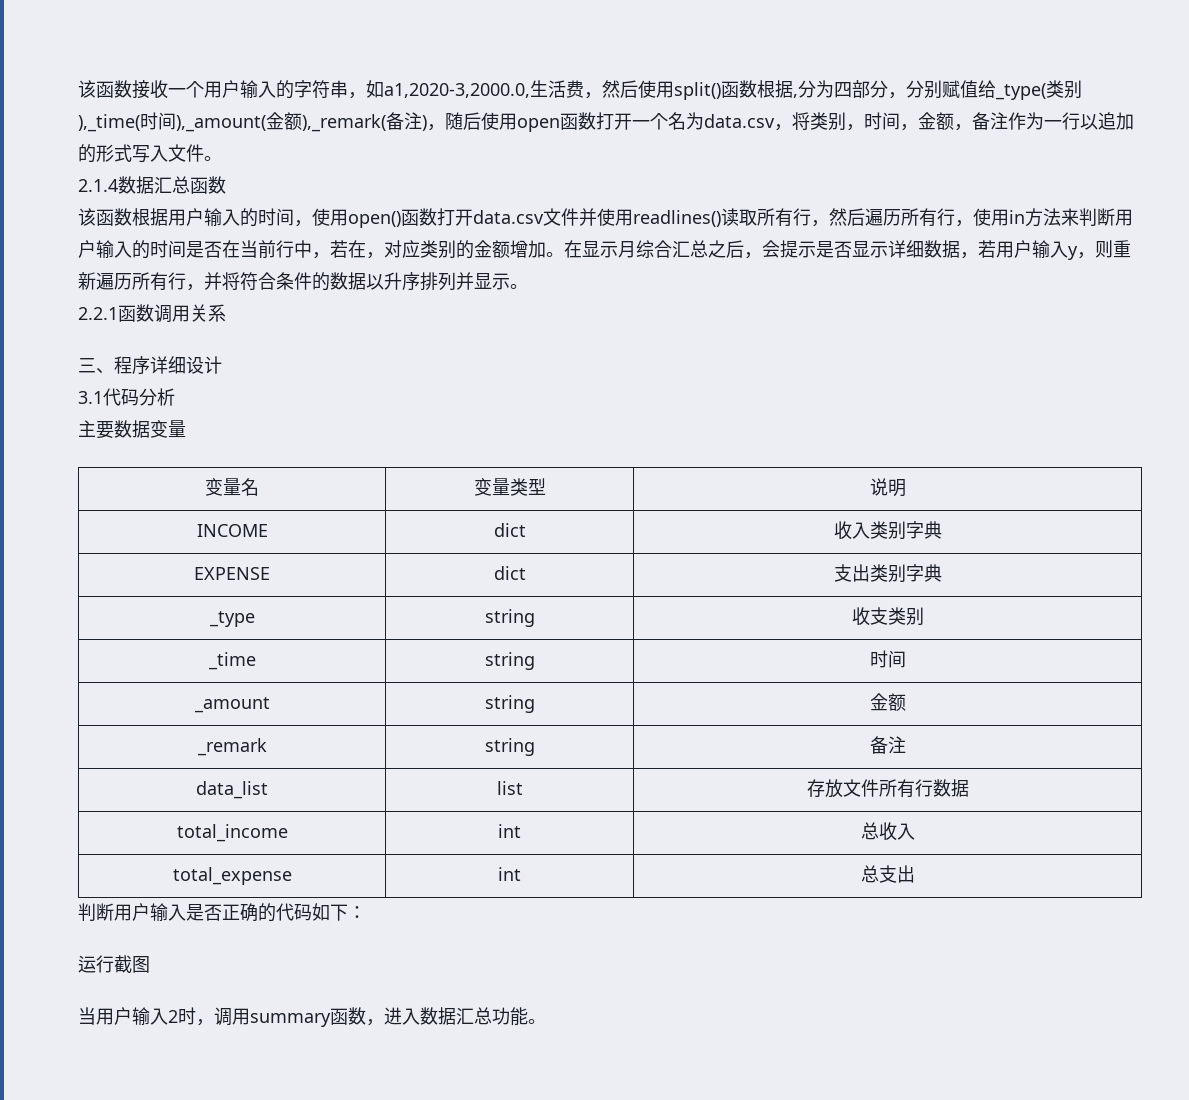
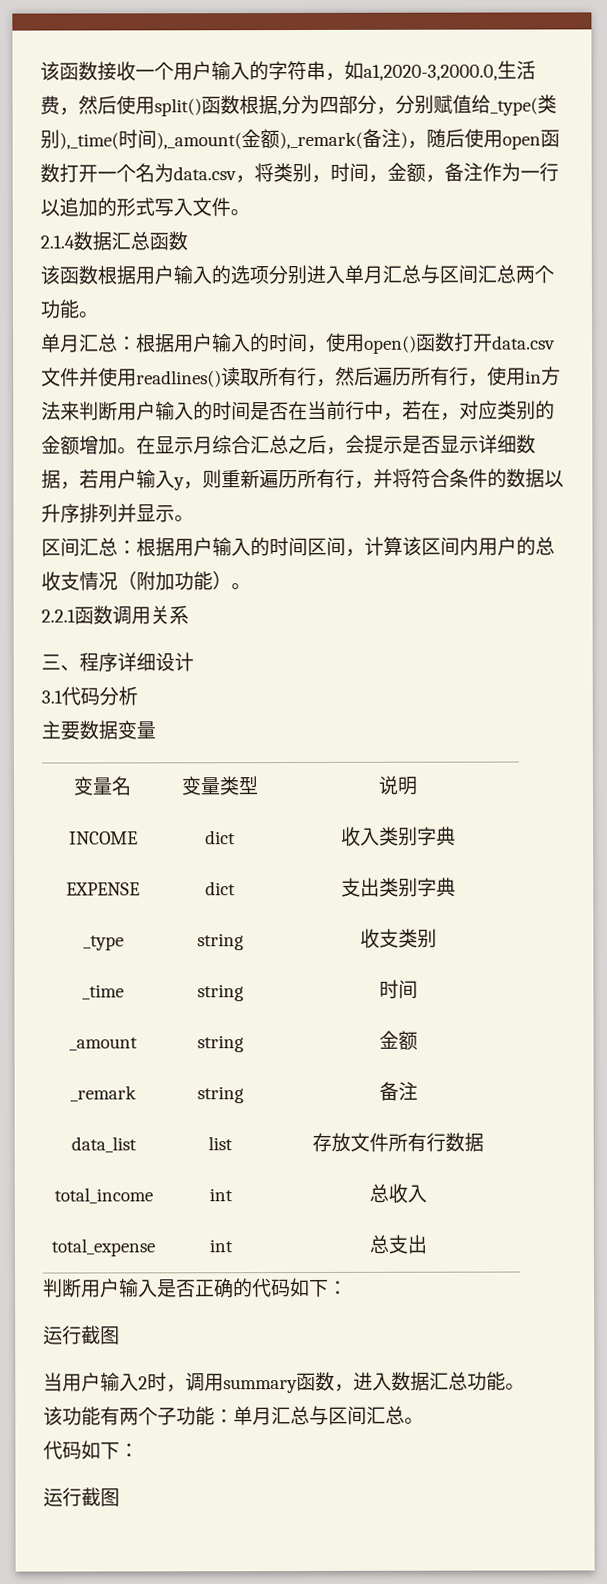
- 该函数根据用户输入的时间，使用open()函数打开data.csv文件并使用readlines()读取所有行，然后遍历所有行，使用in方法来判断用户输入的时间是否在当前行中，若在，对应类别的金额增加。
+ 该函数根据用户输入的选项分别进入单月汇总与区间汇总两个功能。
+ 单月汇总：根据用户输入的时间，使用open()函数打开data.csv文件并使用readlines()读取所有行，然后遍历所有行，使用in方法来判断用户输入的时间是否在当前行中，若在，对应类别的金额增加。
+ 区间汇总：根据用户输入的时间区间，计算该区间内用户的总收支情况（附加功能）。
+ 该功能有两个子功能：单月汇总与区间汇总。
+ 代码如下：
+ 运行截图

